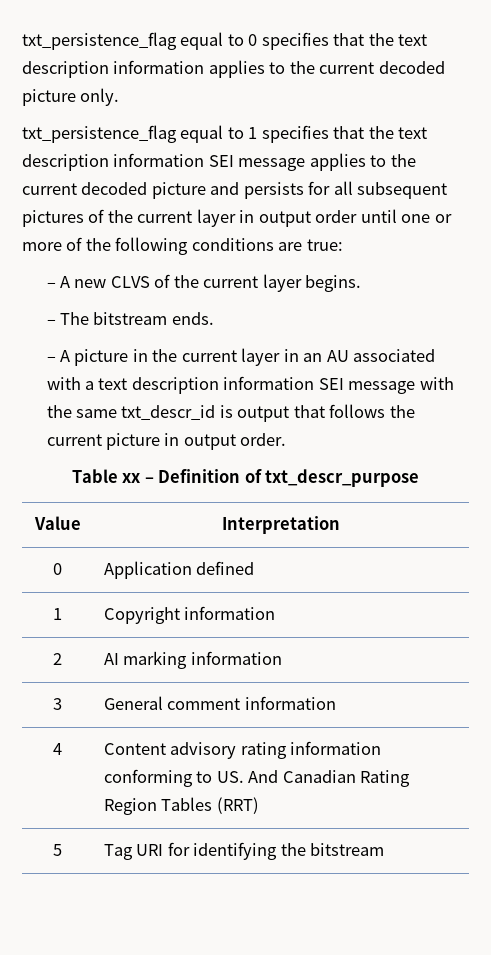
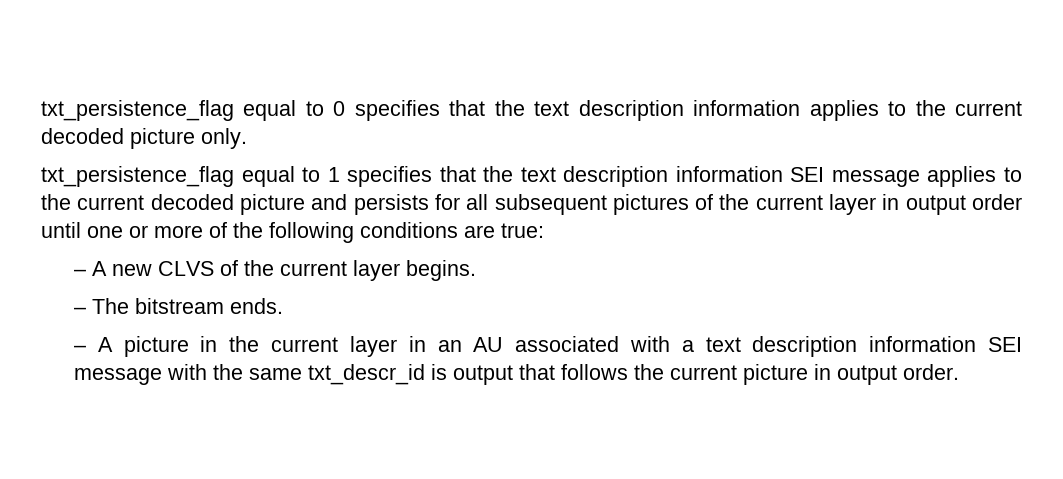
- Table xx – Definition of txt_descr_purpose
- Value | Interpretation
- 0 | Application defined
- 1 | Copyright information
- 2 | AI marking information
- 3 | General comment information
- 4 | Content advisory rating information conforming to US. And Canadian Rating Region Tables (RRT)
- 5 | Tag URI for identifying the bitstream

